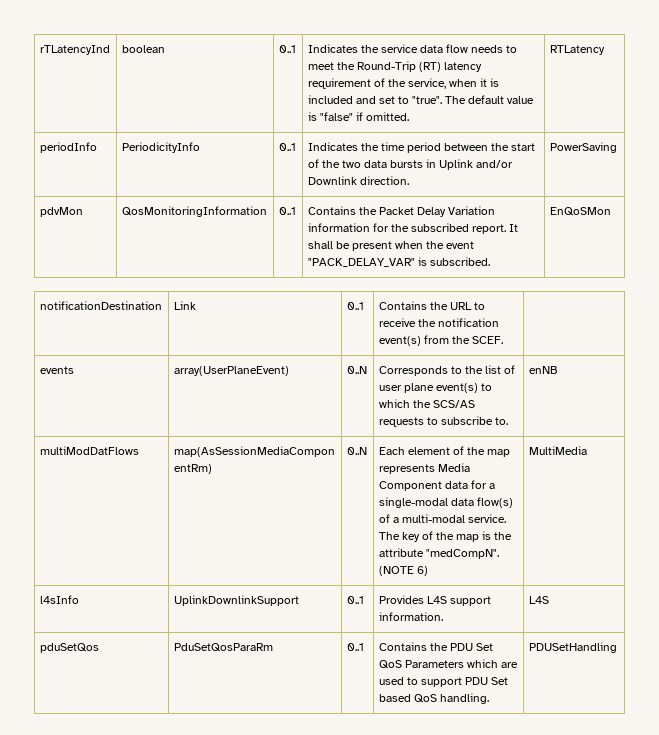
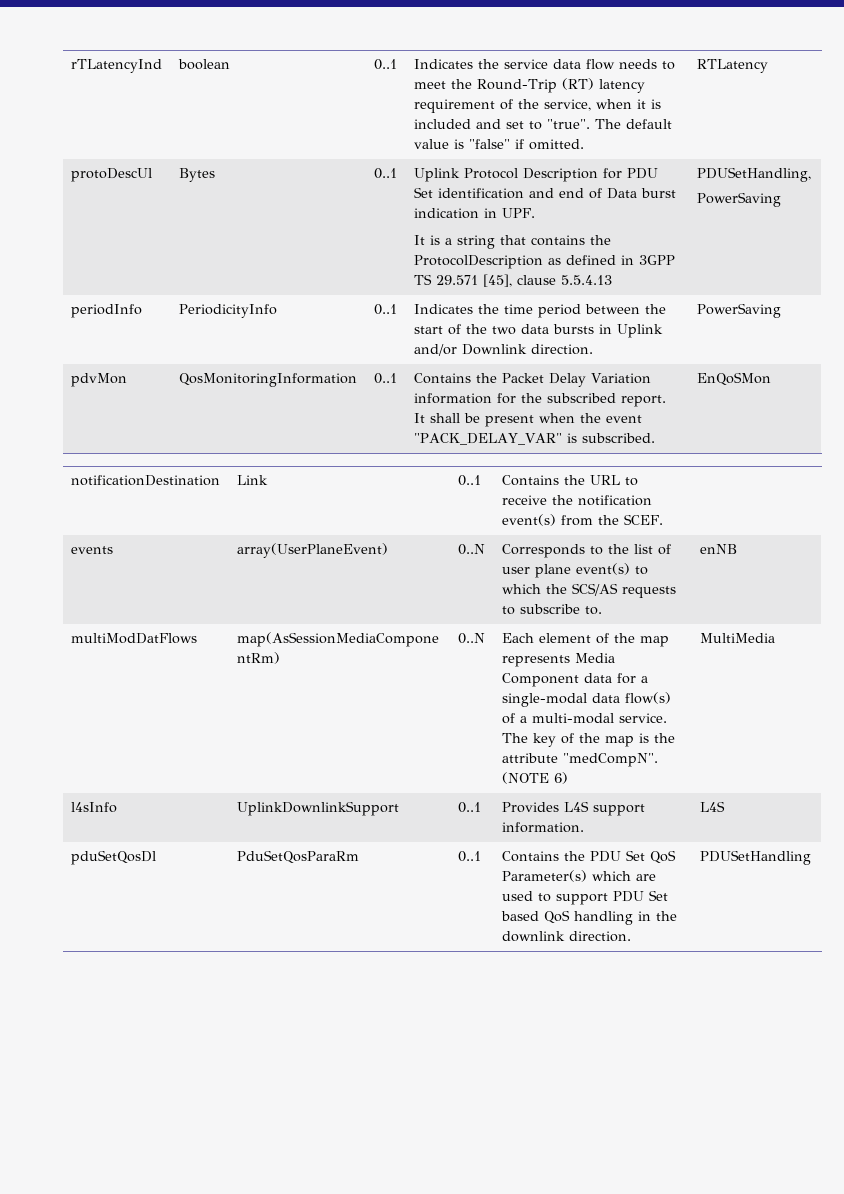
+ protoDescUl | Bytes | 0..1 | Uplink Protocol Description for PDU Set identification and end of Data burst indication in UPF.
+ It is a string that contains the ProtocolDescription as defined in 3GPP TS 29.571 [45], clause 5.5.4.13 | PDUSetHandling,
+ PowerSaving
- pduSetQos | PduSetQosParaRm | 0..1 | Contains the PDU Set QoS Parameters which are used to support PDU Set based QoS handling. | PDUSetHandling
+ pduSetQosDl | PduSetQosParaRm | 0..1 | Contains the PDU Set QoS Parameter(s) which are used to support PDU Set based QoS handling in the downlink direction. | PDUSetHandling

